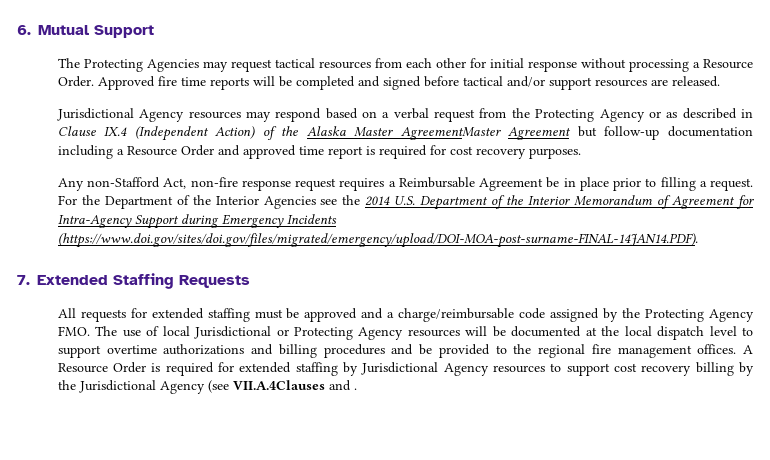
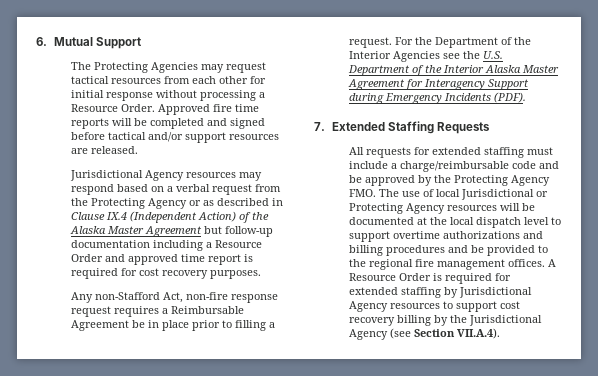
- Jurisdictional Agency resources may respond based on a verbal request from the Protecting Agency or as described in Clause IX.4 (Independent Action) of the Alaska Master AgreementMaster Agreement but follow-up documentation including a Resource Order and approved time report is required for cost recovery purposes.
+ Jurisdictional Agency resources may respond based on a verbal request from the Protecting Agency or as described in Clause IX.4 (Independent Action) of the Alaska Master Agreement but follow-up documentation including a Resource Order and approved time report is required for cost recovery purposes.
- For the Department of the Interior Agencies see the 2014 U.S. Department of the Interior Memorandum of Agreement for Intra-Agency Support during Emergency Incidents (https://www.doi.gov/sites/doi.gov/files/migrated/emergency/upload/DOI-MOA-post-surname-FINAL-14JAN14.PDF).
+ For the Department of the Interior Agencies see the U.S. Department of the Interior Alaska Master Agreement for Interagency Support during Emergency Incidents (PDF).
- All requests for extended staffing must be approved and a charge/reimbursable code assigned by the Protecting Agency FMO. The use of local Jurisdictional or Protecting Agency resources will be documented at the local dispatch level to support overtime authorizations and billing procedures and be provided to the regional fire management offices.
+ All requests for extended staffing must include a charge/reimbursable code and be approved by the Protecting Agency FMO. The use of local Jurisdictional or Protecting Agency resources will be documented at the local dispatch level to support overtime authorizations and billing procedures and be provided to the regional fire management offices.
- A Resource Order is required for extended staffing by Jurisdictional Agency resources to support cost recovery billing by the Jurisdictional Agency (see VII.A.4Clauses and .
+ A Resource Order is required for extended staffing by Jurisdictional Agency resources to support cost recovery billing by the Jurisdictional Agency (see Section VII.A.4).

